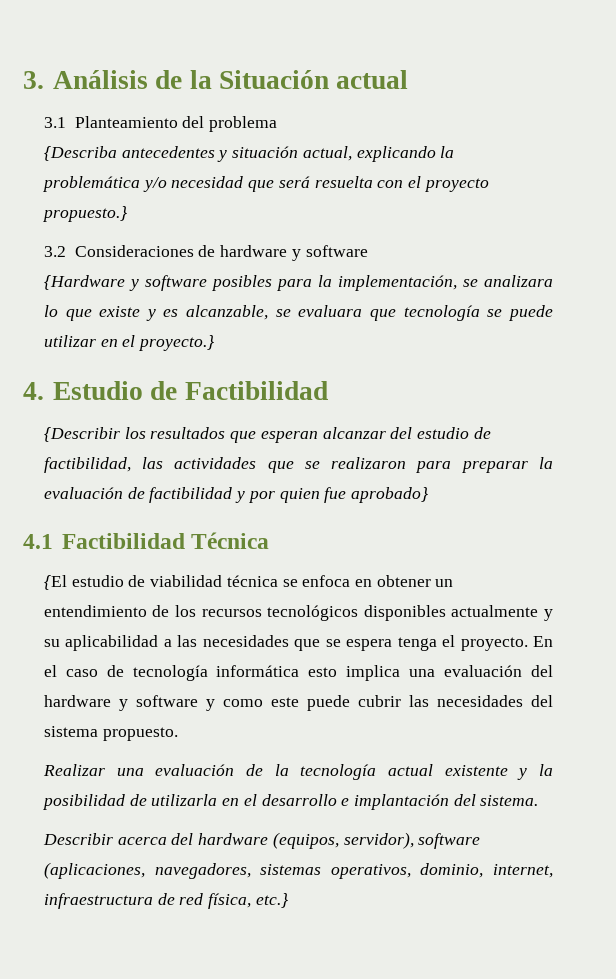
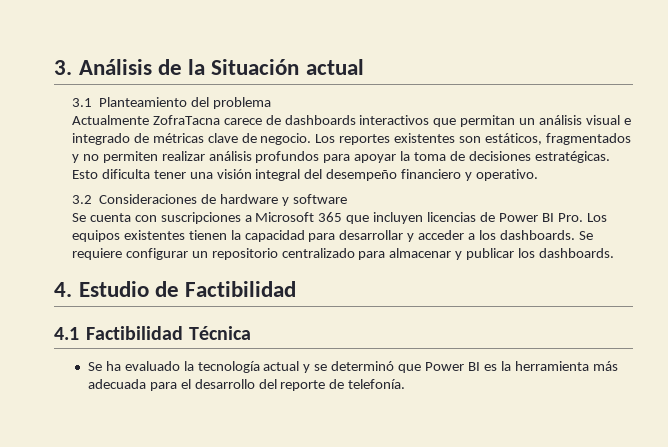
- {Describa antecedentes y situación actual, explicando la problemática y/o necesidad que será resuelta con el proyecto propuesto.}
+ Actualmente ZofraTacna carece de dashboards interactivos que permitan un análisis visual e integrado de métricas clave de negocio. Los reportes existentes son estáticos, fragmentados y no permiten realizar análisis profundos para apoyar la toma de decisiones estratégicas. Esto dificulta tener una visión integral del desempeño financiero y operativo.
- {Hardware y software posibles para la implementación, se analizara lo que existe y es alcanzable, se evaluara que tecnología se puede utilizar en el proyecto.}
+ Se cuenta con suscripciones a Microsoft 365 que incluyen licencias de Power BI Pro. Los equipos existentes tienen la capacidad para desarrollar y acceder a los dashboards. Se requiere configurar un repositorio centralizado para almacenar y publicar los dashboards.
  4. Estudio de Factibilidad
- {Describir los resultados que esperan alcanzar del estudio de factibilidad, las actividades que se realizaron para preparar la evaluación de factibilidad y por quien fue aprobado}
  4.1 Factibilidad Técnica
- {El estudio de viabilidad técnica se enfoca en obtener un entendimiento de los recursos tecnológicos disponibles actualmente y su aplicabilidad a las necesidades que se espera tenga el proyecto. En el caso de tecnología informática esto implica una evaluación del hardware y software y como este puede cubrir las necesidades del sistema propuesto.
- Realizar una evaluación de la tecnología actual existente y la posibilidad de utilizarla en el desarrollo e implantación del sistema.
- Describir acerca del hardware (equipos, servidor), software (aplicaciones, navegadores, sistemas operativos, dominio, internet, infraestructura de red física, etc.}
+ Se ha evaluado la tecnología actual y se determinó que Power BI es la herramienta más adecuada para el desarrollo del reporte de telefonía.

